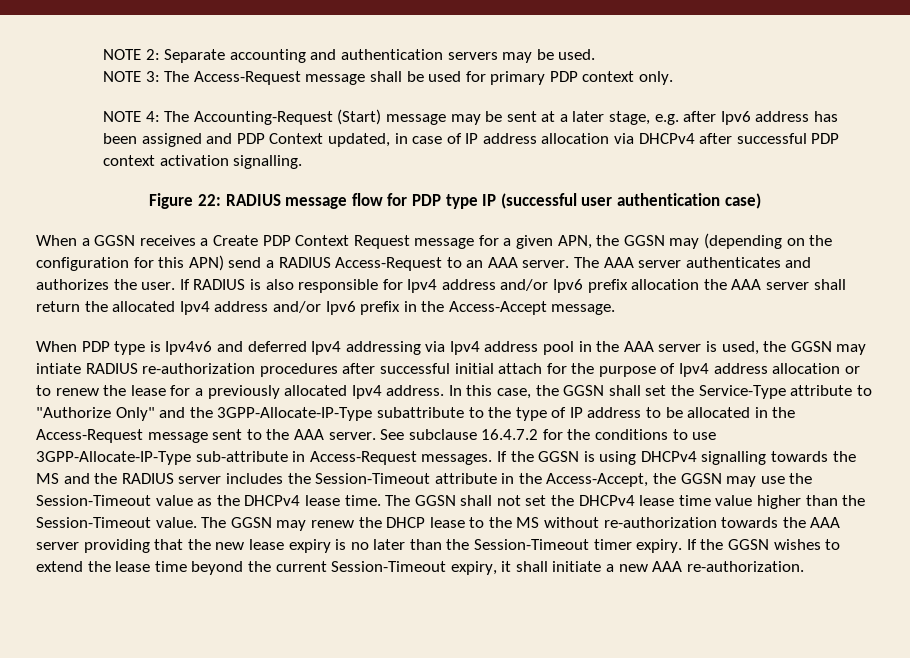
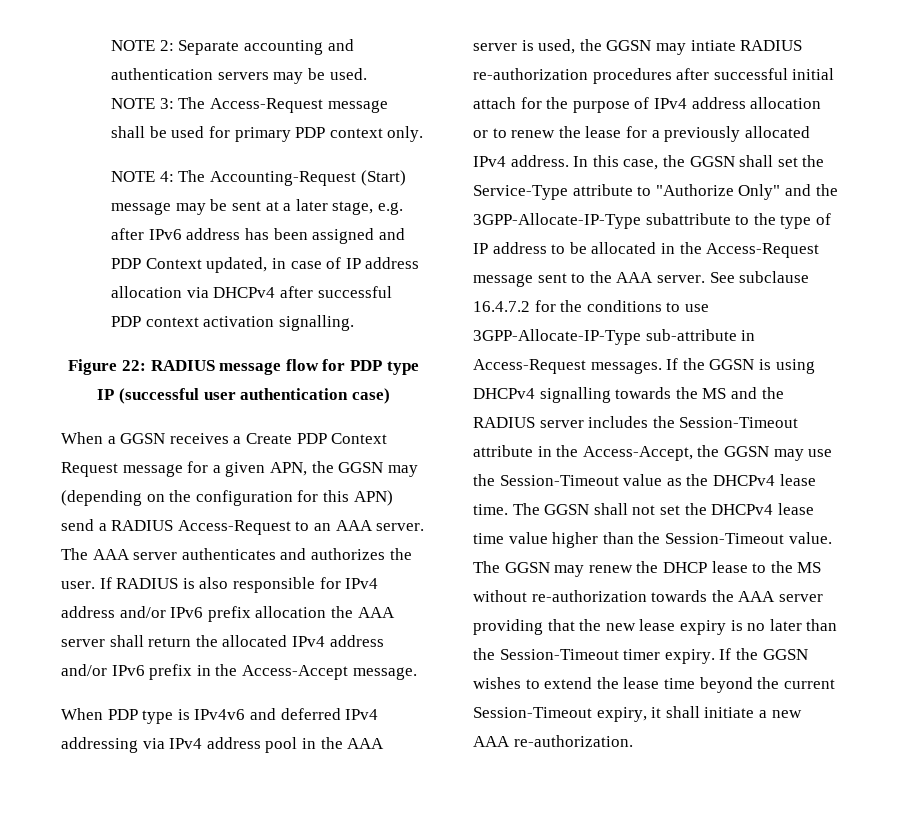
- NOTE 4: The Accounting-Request (Start) message may be sent at a later stage, e.g. after Ipv6 address has been assigned and PDP Context updated, in case of IP address allocation via DHCPv4 after successful PDP context activation signalling.
+ NOTE 4: The Accounting-Request (Start) message may be sent at a later stage, e.g. after IPv6 address has been assigned and PDP Context updated, in case of IP address allocation via DHCPv4 after successful PDP context activation signalling.
- If RADIUS is also responsible for Ipv4 address and/or Ipv6 prefix allocation the AAA server shall return the allocated Ipv4 address and/or Ipv6 prefix in the Access-Accept message.
+ If RADIUS is also responsible for IPv4 address and/or IPv6 prefix allocation the AAA server shall return the allocated IPv4 address and/or IPv6 prefix in the Access-Accept message.
- When PDP type is Ipv4v6 and deferred Ipv4 addressing via Ipv4 address pool in the AAA server is used, the GGSN may intiate RADIUS re-authorization procedures after successful initial attach for the purpose of Ipv4 address allocation or to renew the lease for a previously allocated Ipv4 address.
+ When PDP type is IPv4v6 and deferred IPv4 addressing via IPv4 address pool in the AAA server is used, the GGSN may intiate RADIUS re-authorization procedures after successful initial attach for the purpose of IPv4 address allocation or to renew the lease for a previously allocated IPv4 address.

